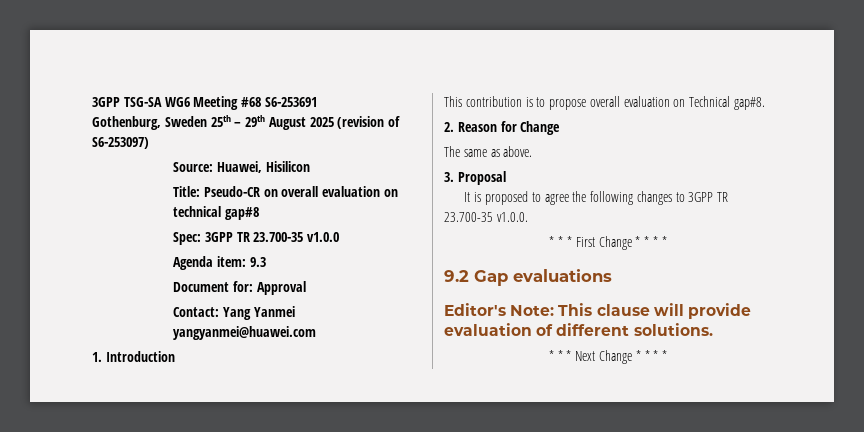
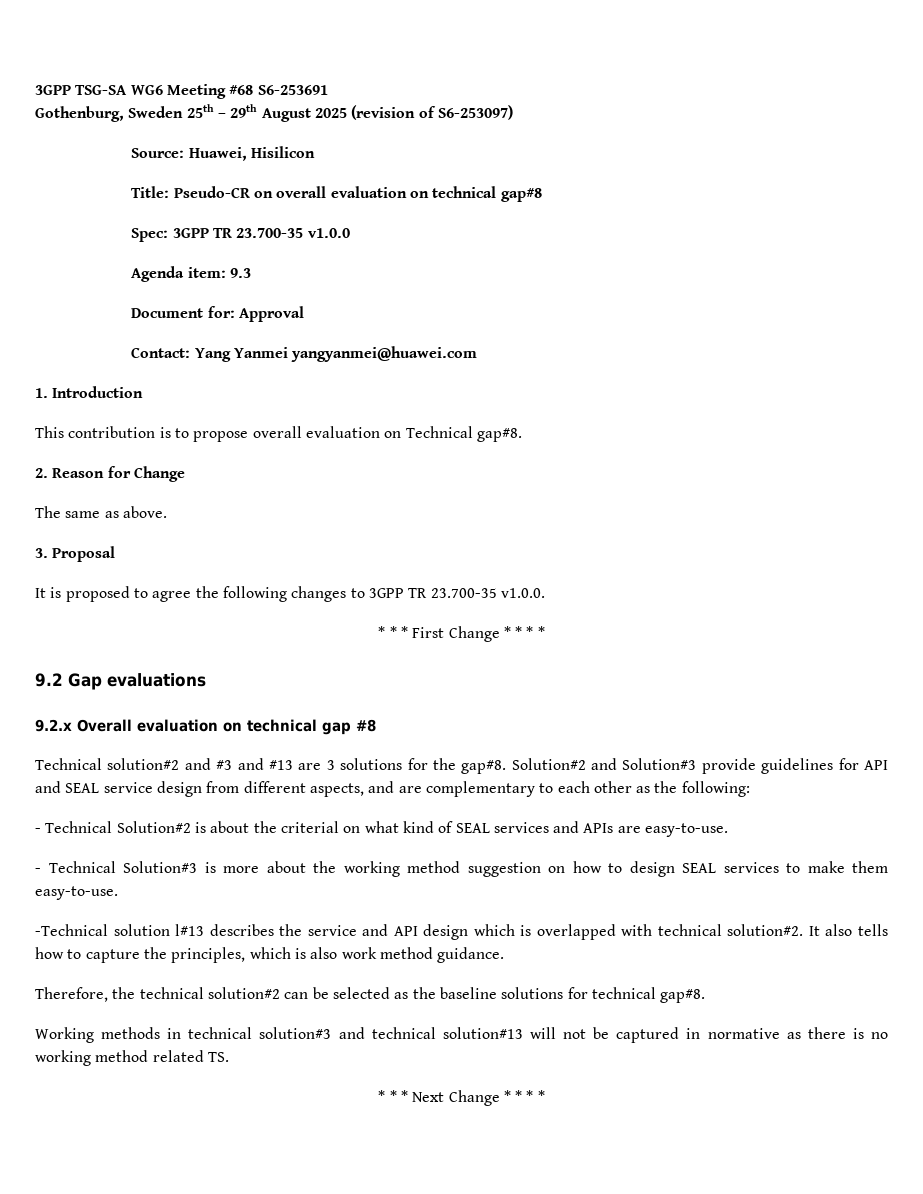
- Editor's Note: This clause will provide evaluation of different solutions.
+ 9.2.x Overall evaluation on technical gap #8
+ Technical solution#2 and #3 and #13 are 3 solutions for the gap#8. Solution#2 and Solution#3 provide guidelines for API and SEAL service design from different aspects, and are complementary to each other as the following:
+ - Technical Solution#2 is about the criterial on what kind of SEAL services and APIs are easy-to-use.
+ - Technical Solution#3 is more about the working method suggestion on how to design SEAL services to make them easy-to-use.
+ -Technical solution l#13 describes the service and API design which is overlapped with technical solution#2. It also tells how to capture the principles, which is also work method guidance.
+ Therefore, the technical solution#2 can be selected as the baseline solutions for technical gap#8.
+ Working methods in technical solution#3 and technical solution#13 will not be captured in normative as there is no working method related TS.

